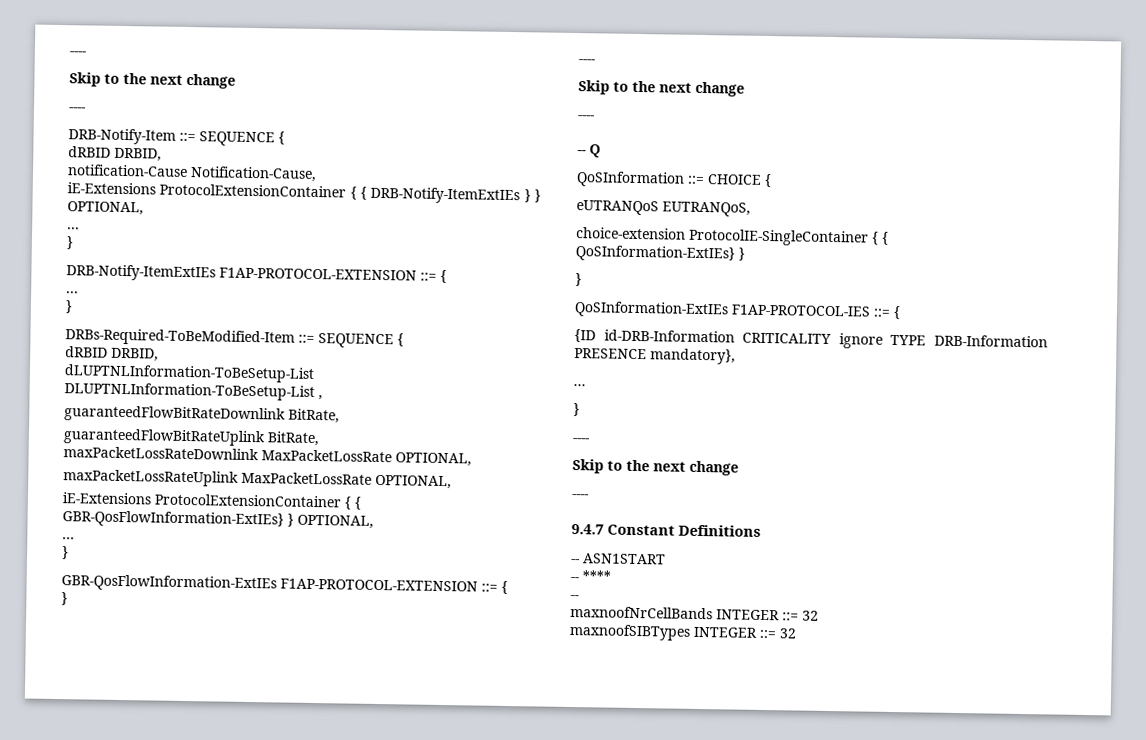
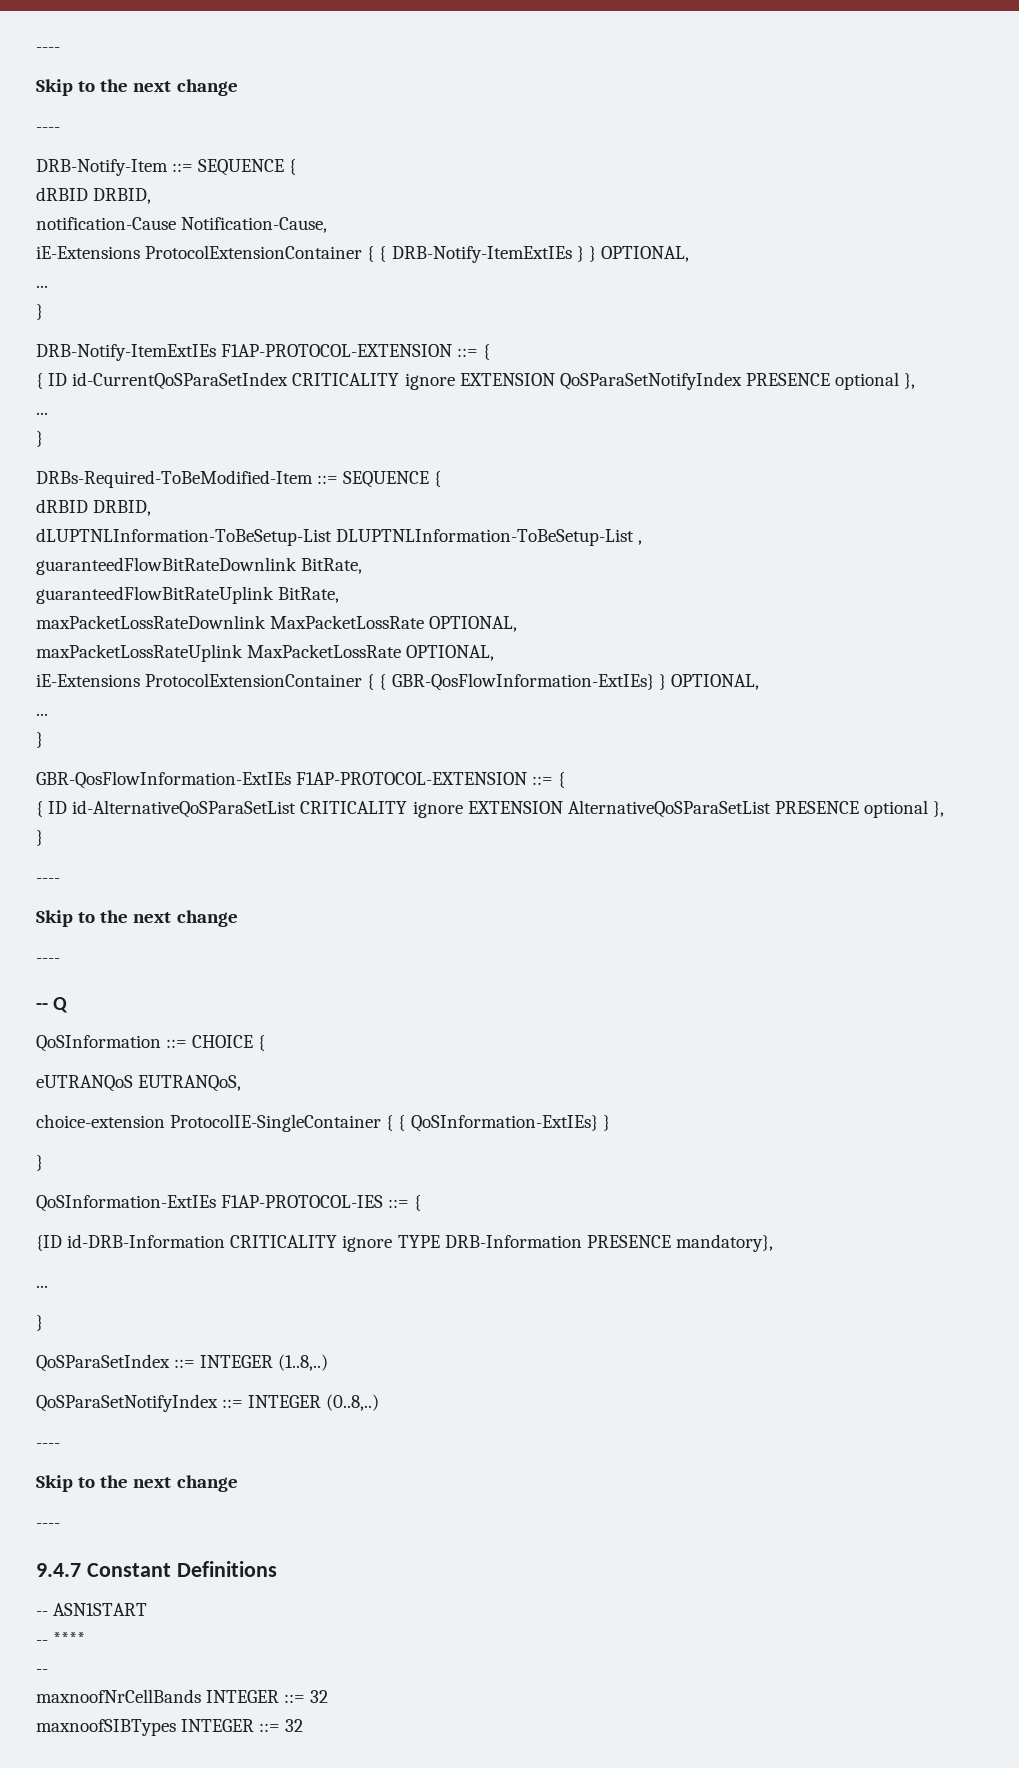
+ { ID id-CurrentQoSParaSetIndex CRITICALITY ignore EXTENSION QoSParaSetNotifyIndex PRESENCE optional },
+ { ID id-AlternativeQoSParaSetList CRITICALITY ignore EXTENSION AlternativeQoSParaSetList PRESENCE optional },
+ QoSParaSetIndex ::= INTEGER (1..8,..)
+ QoSParaSetNotifyIndex ::= INTEGER (0..8,..)

